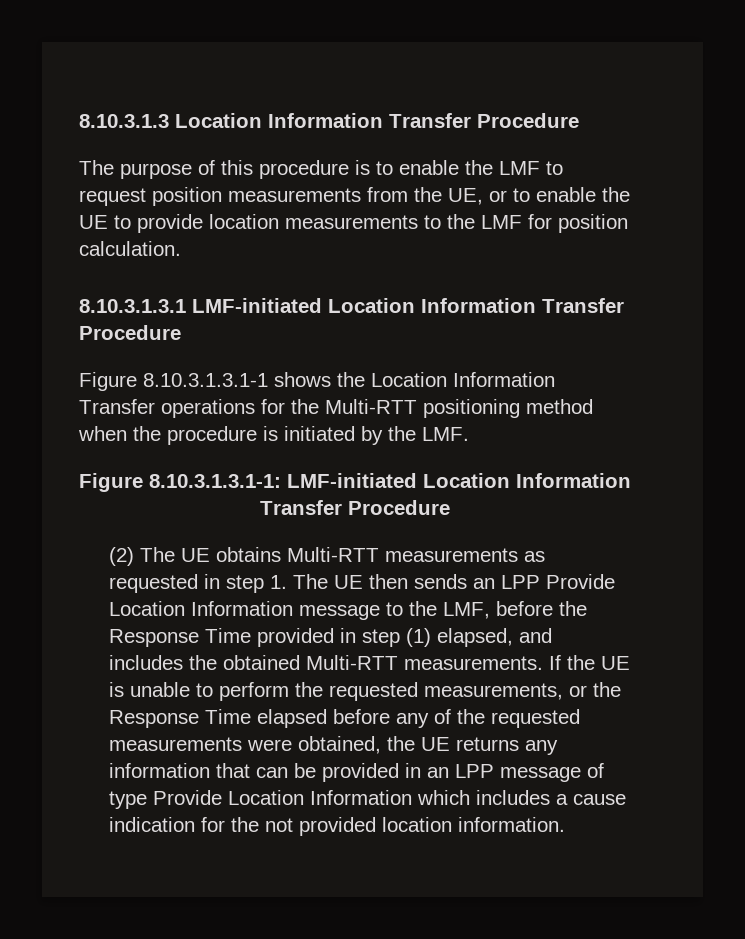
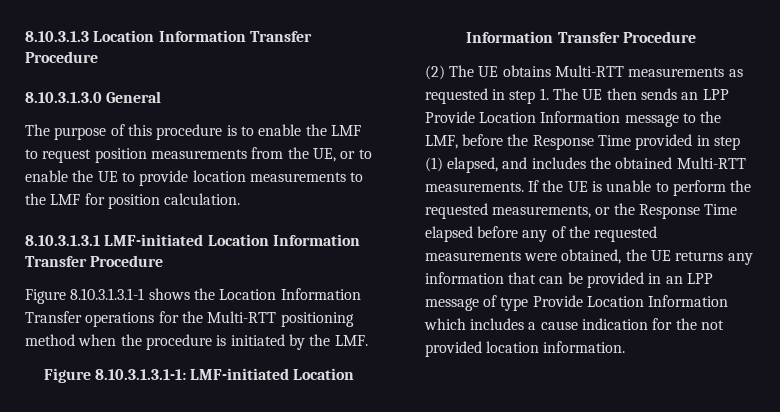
+ 8.10.3.1.3.0 General

